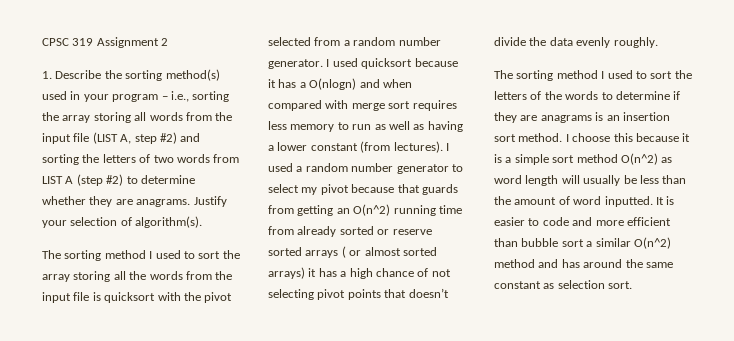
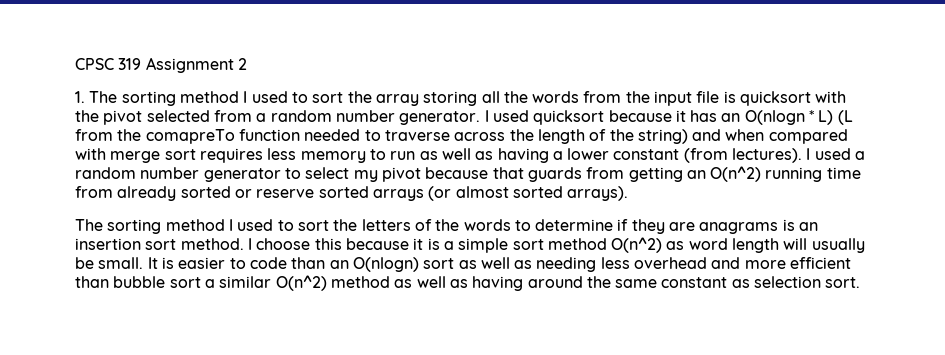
- 1. Describe the sorting method(s) used in your program – i.e., sorting the array storing all words from the input file (LIST A, step #2) and sorting the letters of two words from LIST A (step #2) to determine whether they are anagrams. Justify your selection of algorithm(s).
- The sorting method I used to sort the array storing all the words from the input file is quicksort with the pivot selected from a random number generator.
+ 1. The sorting method I used to sort the array storing all the words from the input file is quicksort with the pivot selected from a random number generator.
- I used quicksort because it has a O(nlogn) and when compared with merge sort requires less memory to run as well as having a lower constant (from lectures).
+ I used quicksort because it has an O(nlogn * L) (L from the comapreTo function needed to traverse across the length of the string) and when compared with merge sort requires less memory to run as well as having a lower constant (from lectures).
- I used a random number generator to select my pivot because that guards from getting an O(n^2) running time from already sorted or reserve sorted arrays ( or almost sorted arrays) it has a high chance of not selecting pivot points that doesn’t divide the data evenly roughly.
+ I used a random number generator to select my pivot because that guards from getting an O(n^2) running time from already sorted or reserve sorted arrays (or almost sorted arrays).
- I choose this because it is a simple sort method O(n^2) as word length will usually be less than the amount of word inputted.
+ I choose this because it is a simple sort method O(n^2) as word length will usually be small.
- It is easier to code and more efficient than bubble sort a similar O(n^2) method and has around the same constant as selection sort.
+ It is easier to code than an O(nlogn) sort as well as needing less overhead and more efficient than bubble sort a similar O(n^2) method as well as having around the same constant as selection sort.

